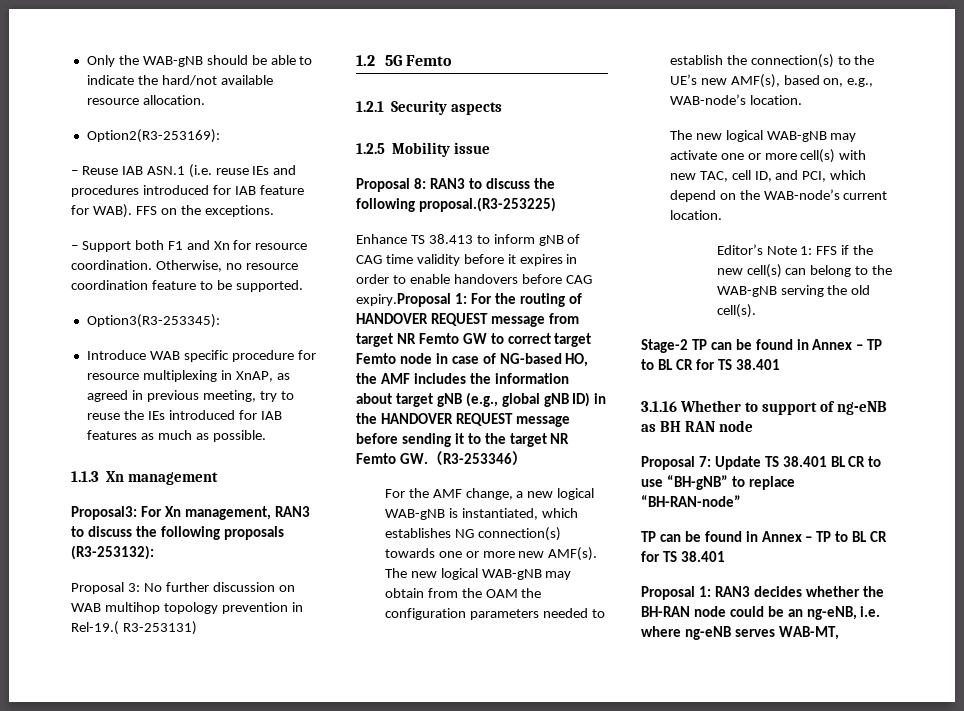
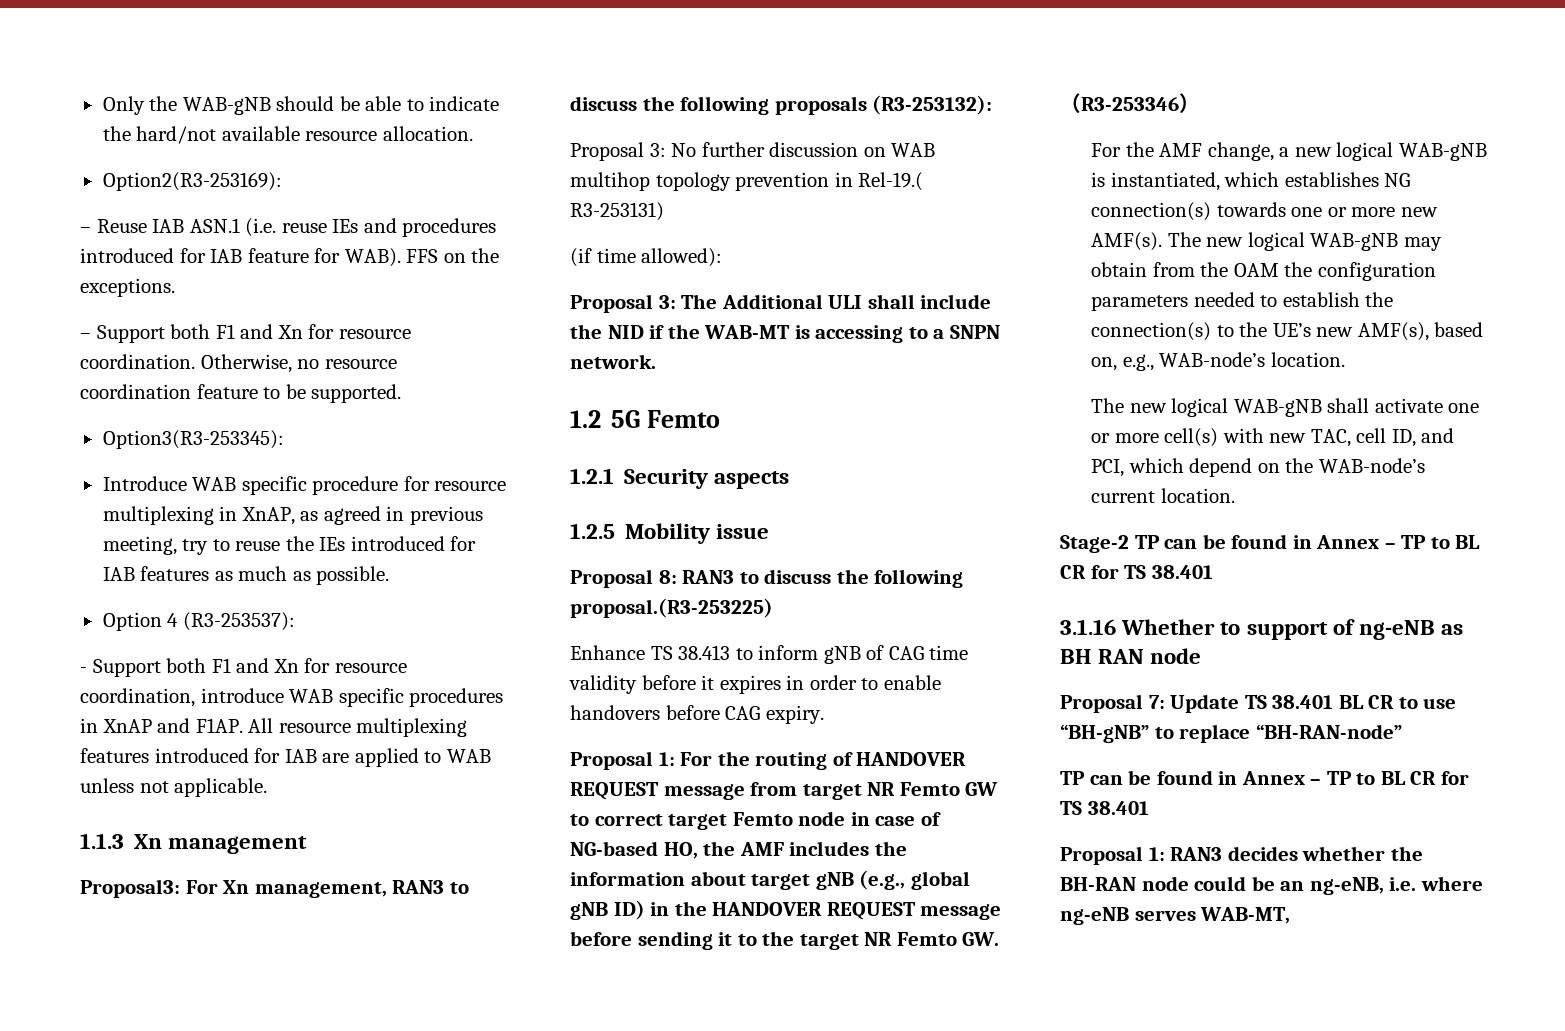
+ Option 4 (R3-253537):
+ - Support both F1 and Xn for resource coordination, introduce WAB specific procedures in XnAP and F1AP. All resource multiplexing features introduced for IAB are applied to WAB unless not applicable.
+ (if time allowed):
+ Proposal 3: The Additional ULI shall include the NID if the WAB-MT is accessing to a SNPN network.
- Enhance TS 38.413 to inform gNB of CAG time validity before it expires in order to enable handovers before CAG expiry.Proposal 1:
+ Enhance TS 38.413 to inform gNB of CAG time validity before it expires in order to enable handovers before CAG expiry.
+ Proposal 1:
- The new logical WAB-gNB may activate one or more cell(s) with new TAC, cell ID, and PCI, which depend on the WAB-node’s current location.
+ The new logical WAB-gNB shall activate one or more cell(s) with new TAC, cell ID, and PCI, which depend on the WAB-node’s current location.
- Editor’s Note 1: FFS if the new cell(s) can belong to the WAB-gNB serving the old cell(s).

